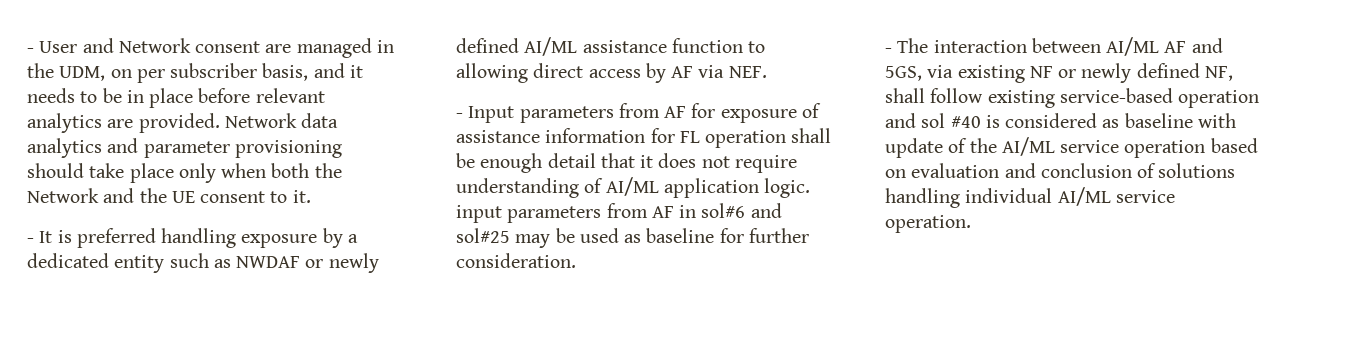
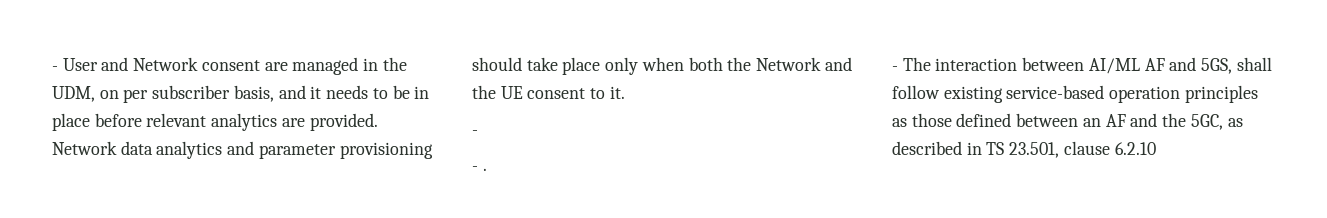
  Network data analytics and parameter provisioning should take place only when both the Network and the UE consent to it.
- - It is preferred handling exposure by a dedicated entity such as NWDAF or newly defined AI/ML assistance function to allowing direct access by AF via NEF.
- - Input parameters from AF for exposure of assistance information for FL operation shall be enough detail that it does not require understanding of AI/ML application logic. input parameters from AF in sol#6 and sol#25 may be used as baseline for further consideration.
+ -
+ - .
- - The interaction between AI/ML AF and 5GS, via existing NF or newly defined NF, shall follow existing service-based operation and sol #40 is considered as baseline with update of the AI/ML service operation based on evaluation and conclusion of solutions handling individual AI/ML service operation.
+ - The interaction between AI/ML AF and 5GS, shall follow existing service-based operation principles as those defined between an AF and the 5GC, as described in TS 23.501, clause 6.2.10

